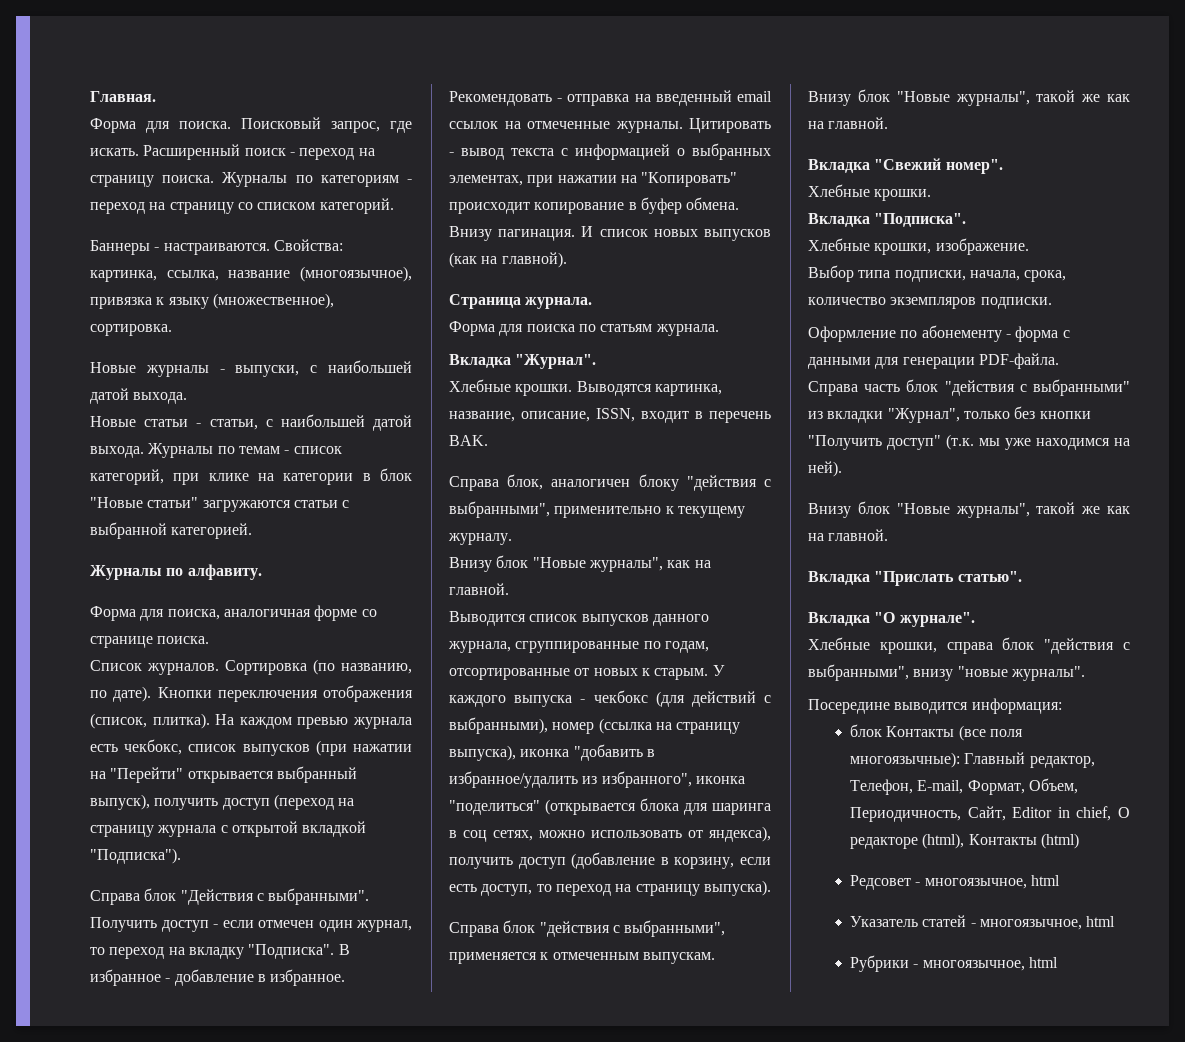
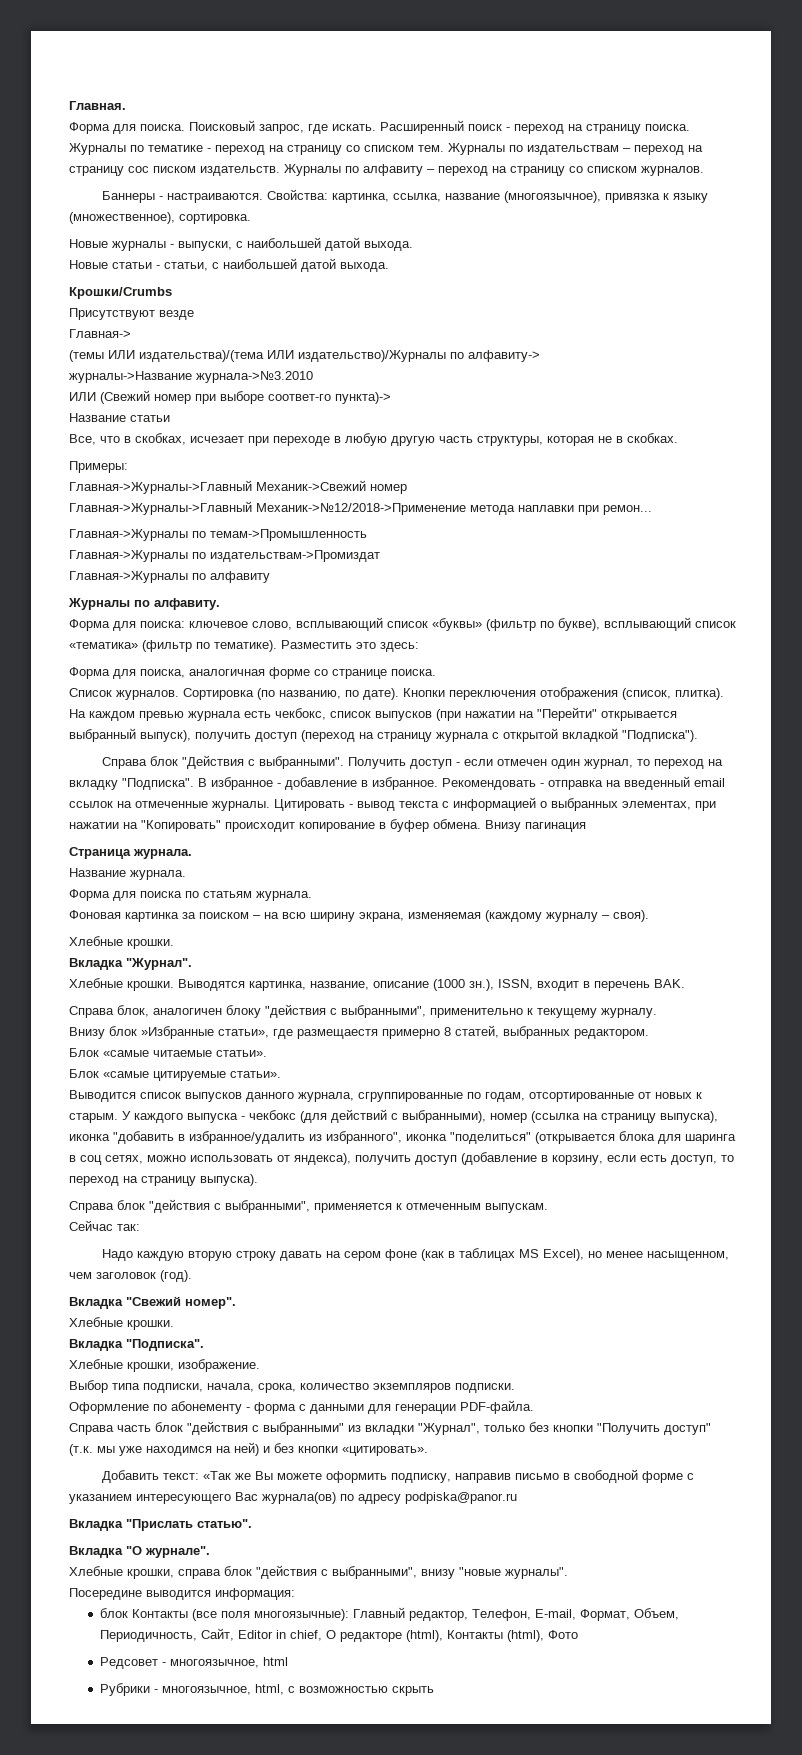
- Журналы по категориям - переход на страницу со списком категорий.
+ Журналы по тематике - переход на страницу со списком тем. Журналы по издательствам – переход на страницу сос писком издательств. Журналы по алфавиту – переход на страницу со списком журналов.
- Новые статьи - статьи, с наибольшей датой выхода. Журналы по темам - список категорий, при клике на категории в блок "Новые статьи" загружаются статьи с выбранной категорией.
+ Новые статьи - статьи, с наибольшей датой выхода.
+ Крошки/Crumbs
+ Присутствуют везде
+ Главная->
+ (темы ИЛИ издательства)/(тема ИЛИ издательство)/Журналы по алфавиту->
+ журналы->Название журнала->№3.2010
+ ИЛИ (Свежий номер при выборе соответ-го пункта)->
+ Название статьи
+ Все, что в скобках, исчезает при переходе в любую другую часть структуры, которая не в скобках.
+ Примеры:
+ Главная->Журналы->Главный Механик->Свежий номер
+ Главная->Журналы->Главный Механик->№12/2018->Применение метода наплавки при ремон...
+ Главная->Журналы по темам->Промышленность
+ Главная->Журналы по издательствам->Промиздат
+ Главная->Журналы по алфавиту
  Журналы по алфавиту.
+ Форма для поиска: ключевое слово, всплывающий список «буквы» (фильтр по букве), всплывающий список «тематика» (фильтр по тематике). Разместить это здесь:
- Внизу пагинация. И список новых выпусков (как на главной).
+ Внизу пагинация
+ Название журнала.
+ Фоновая картинка за поиском – на всю ширину экрана, изменяемая (каждому журналу – своя).
+ Хлебные крошки.
- Выводятся картинка, название, описание, ISSN, входит в перечень BAK.
+ Выводятся картинка, название, описание (1000 зн.), ISSN, входит в перечень BAK.
- Внизу блок "Новые журналы", как на главной.
+ Внизу блок »Избранные статьи», где размещаестя примерно 8 статей, выбранных редактором.
+ Блок «самые читаемые статьи».
+ Блок «самые цитируемые статьи».
  Справа блок "действия с выбранными", применяется к отмеченным выпускам.
- Внизу блок "Новые журналы", такой же как на главной.
+ Сейчас так:
+ Надо каждую вторую строку давать на сером фоне (как в таблицах MS Excel), но менее насыщенном, чем заголовок (год).
- Справа часть блок "действия с выбранными" из вкладки "Журнал", только без кнопки "Получить доступ" (т.к. мы уже находимся на ней).
- Внизу блок "Новые журналы", такой же как на главной.
+ Справа часть блок "действия с выбранными" из вкладки "Журнал", только без кнопки "Получить доступ" (т.к. мы уже находимся на ней) и без кнопки «цитировать».
+ Добавить текст: «Так же Вы можете оформить подписку, направив письмо в свободной форме с указанием интересующего Вас журнала(ов) по адресу podpiska@panor.ru
- блок Контакты (все поля многоязычные): Главный редактор, Телефон, E-mail, Формат, Объем, Периодичность, Сайт, Editor in chief, О редакторе (html), Контакты (html)
+ блок Контакты (все поля многоязычные): Главный редактор, Телефон, E-mail, Формат, Объем, Периодичность, Сайт, Editor in chief, О редакторе (html), Контакты (html), Фото
- Указатель статей - многоязычное, html
- Рубрики - многоязычное, html
+ Рубрики - многоязычное, html, с возможностью скрыть

